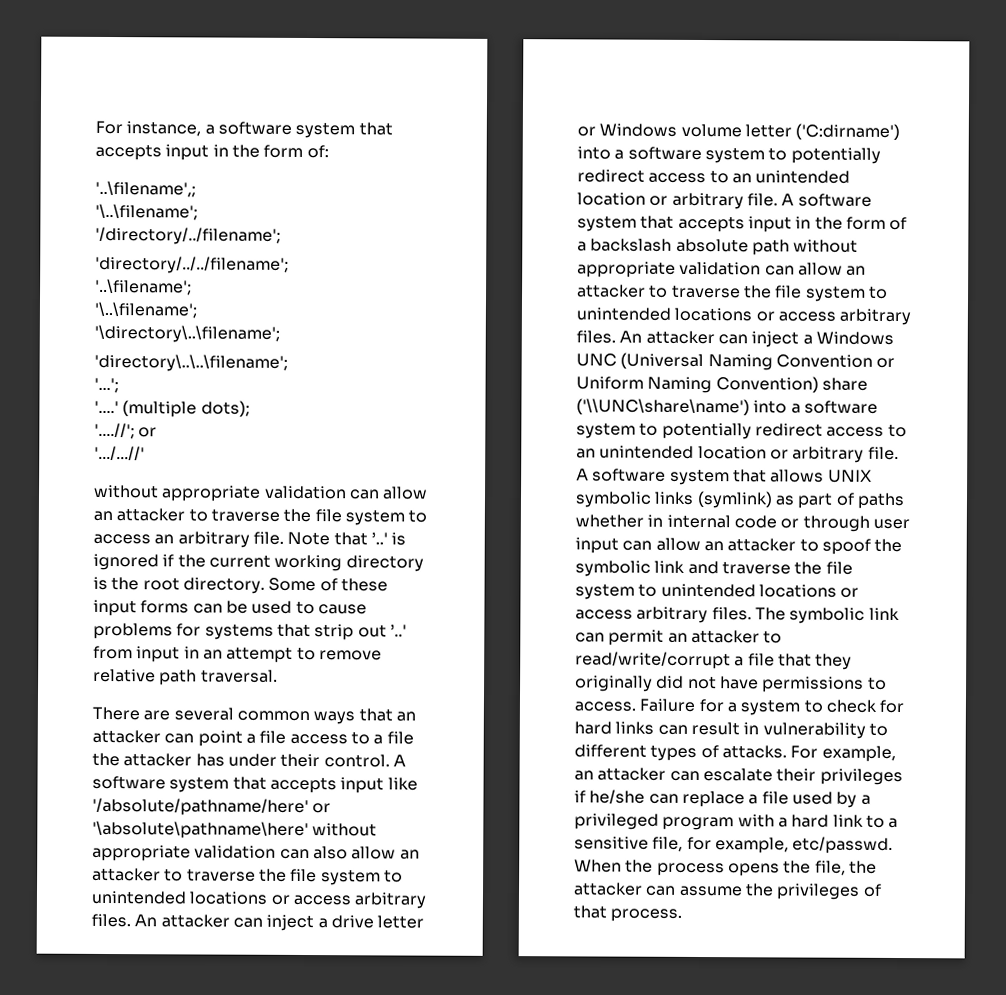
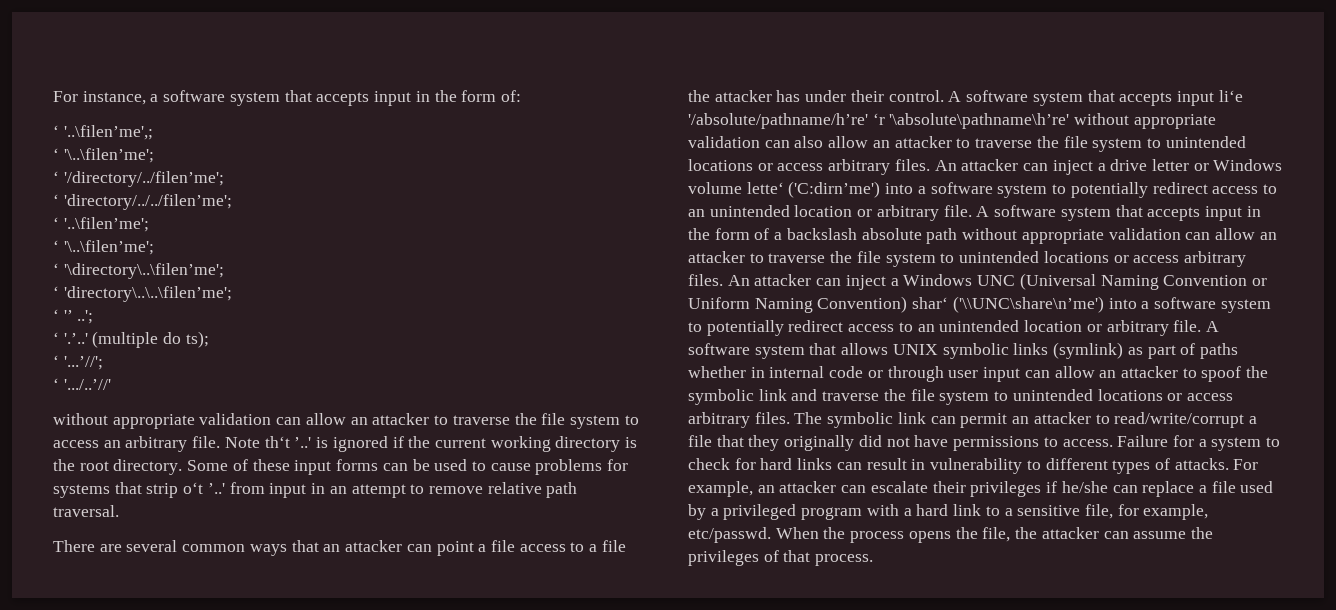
- '..\filename',;
- '\..\filename';
- '/directory/../filename';
- 'directory/../../filename';
- '..\filename';
- '\..\filename';
- '\directory\..\filename';
- 'directory\..\..\filename';
- '...';
- '....' (multiple dots);
- '....//'; or
- '.../...//'
+ ‘ '..\filen’me',;
+ ‘ '\..\filen’me';
+ ‘ '/directory/../filen’me';
+ ‘ 'directory/../../filen’me';
+ ‘ '..\filen’me';
+ ‘ '\..\filen’me';
+ ‘ '\directory\..\filen’me';
+ ‘ 'directory\..\..\filen’me';
+ ‘ '’ ..';
+ ‘ '.’..' (multiple do ts);
+ ‘ '...’//';
+ ‘ '.../..’//'
- Note that ’..' is ignored if the current working directory is the root directory.
+ Note th‘t ’..' is ignored if the current working directory is the root directory.
- Some of these input forms can be used to cause problems for systems that strip out ’..' from input in an attempt to remove relative path traversal.
+ Some of these input forms can be used to cause problems for systems that strip o‘t ’..' from input in an attempt to remove relative path traversal.
- A software system that accepts input like '/absolute/pathname/here' or '\absolute\pathname\here' without appropriate validation can also allow an attacker to traverse the file system to unintended locations or access arbitrary files.
+ A software system that accepts input li‘e '/absolute/pathname/h’re' ‘r '\absolute\pathname\h’re' without appropriate validation can also allow an attacker to traverse the file system to unintended locations or access arbitrary files.
- An attacker can inject a drive letter or Windows volume letter ('C:dirname') into a software system to potentially redirect access to an unintended location or arbitrary file.
+ An attacker can inject a drive letter or Windows volume lette‘ ('C:dirn’me') into a software system to potentially redirect access to an unintended location or arbitrary file.
- An attacker can inject a Windows UNC (Universal Naming Convention or Uniform Naming Convention) share ('\\UNC\share\name') into a software system to potentially redirect access to an unintended location or arbitrary file.
+ An attacker can inject a Windows UNC (Universal Naming Convention or Uniform Naming Convention) shar‘ ('\\UNC\share\n’me') into a software system to potentially redirect access to an unintended location or arbitrary file.

